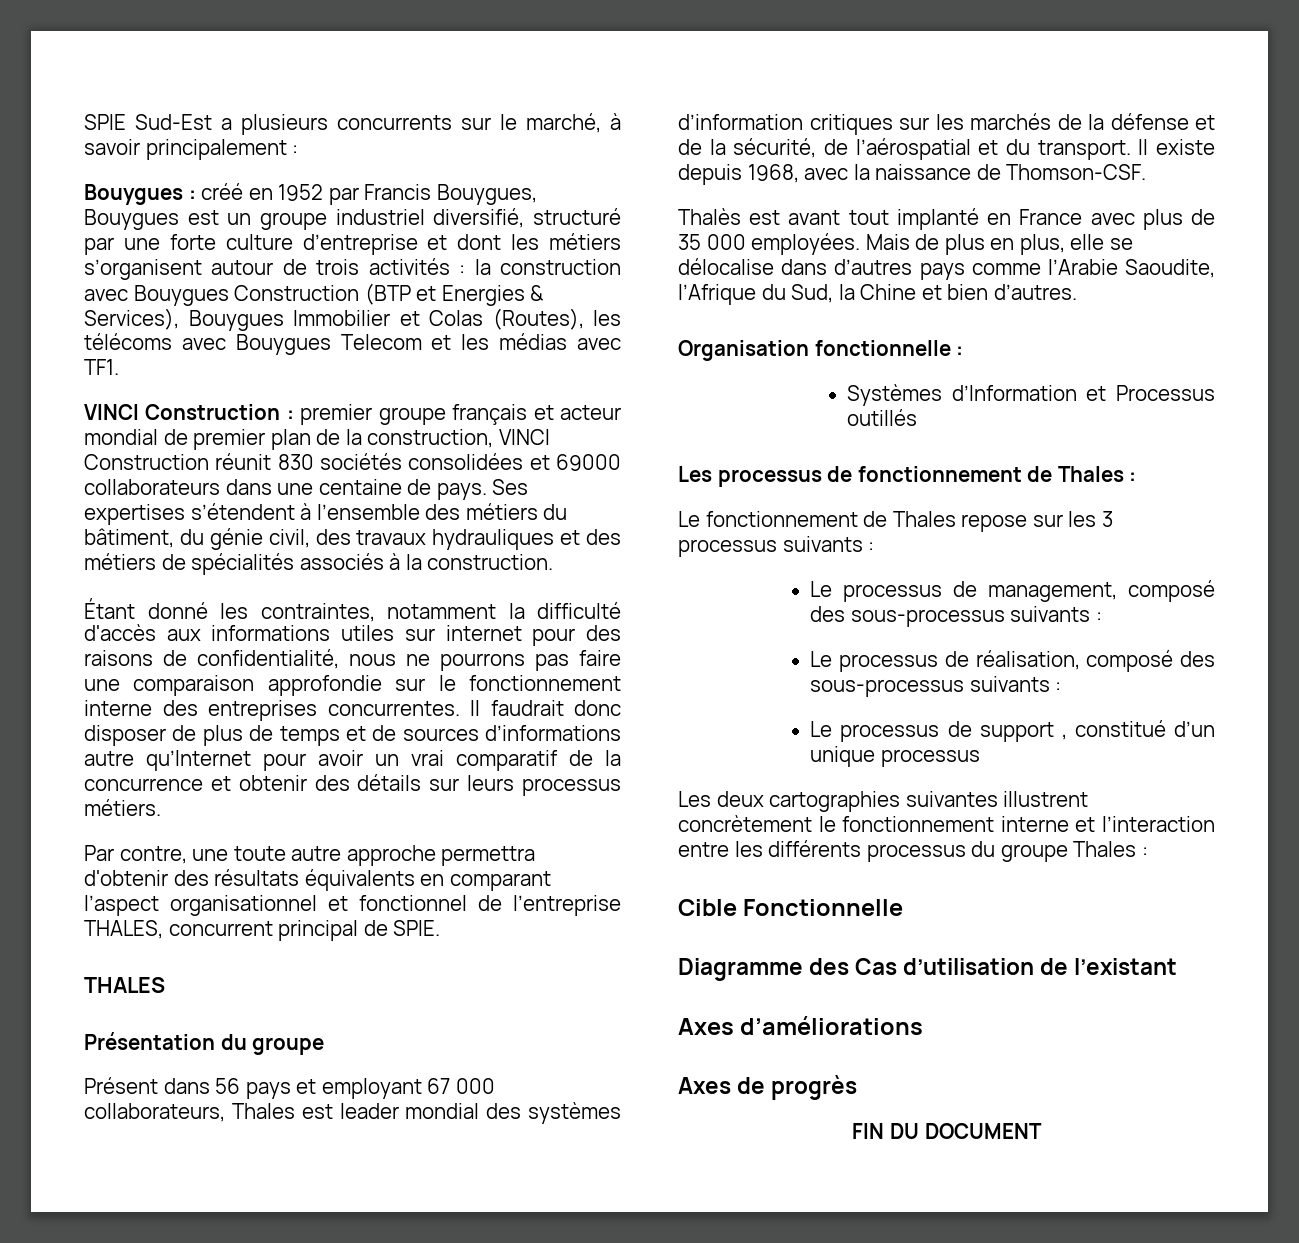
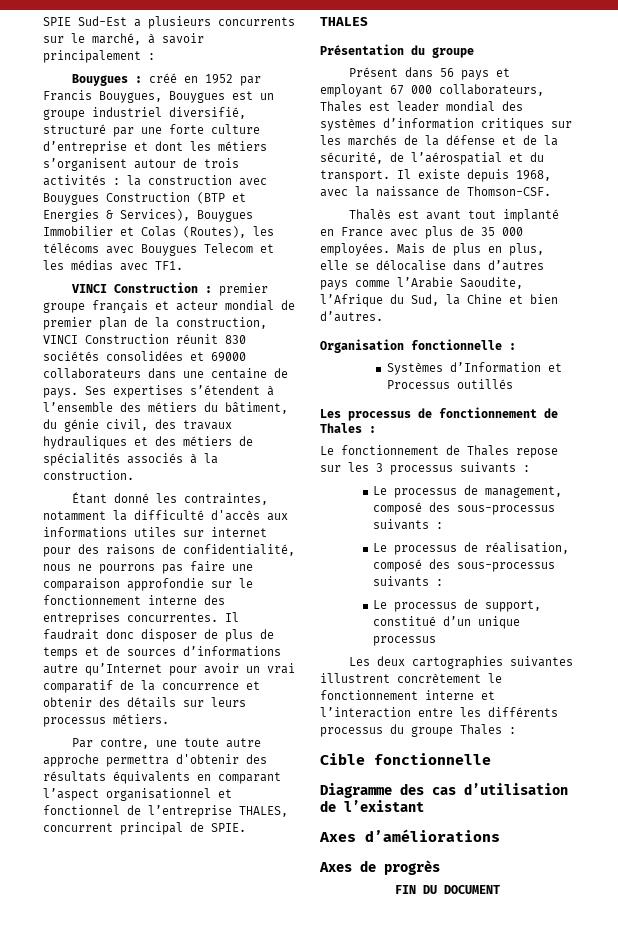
- Le processus de support , constitué d’un unique processus
+ Le processus de support, constitué d’un unique processus
- Cible Fonctionnelle
+ Cible fonctionnelle
- Diagramme des Cas d’utilisation de l’existant
+ Diagramme des cas d’utilisation de l’existant

